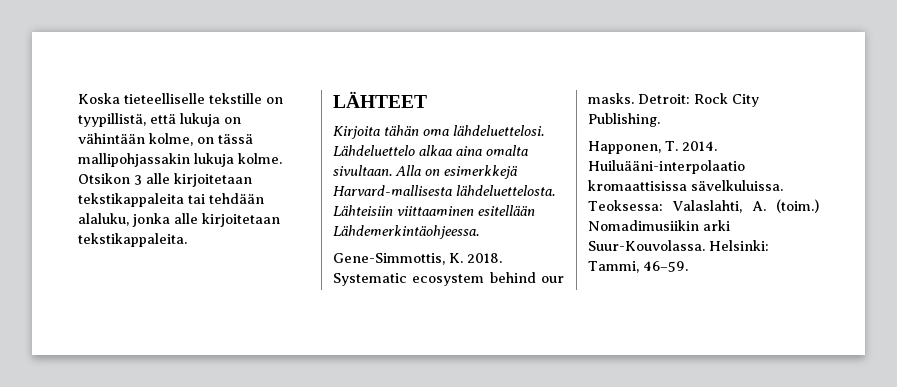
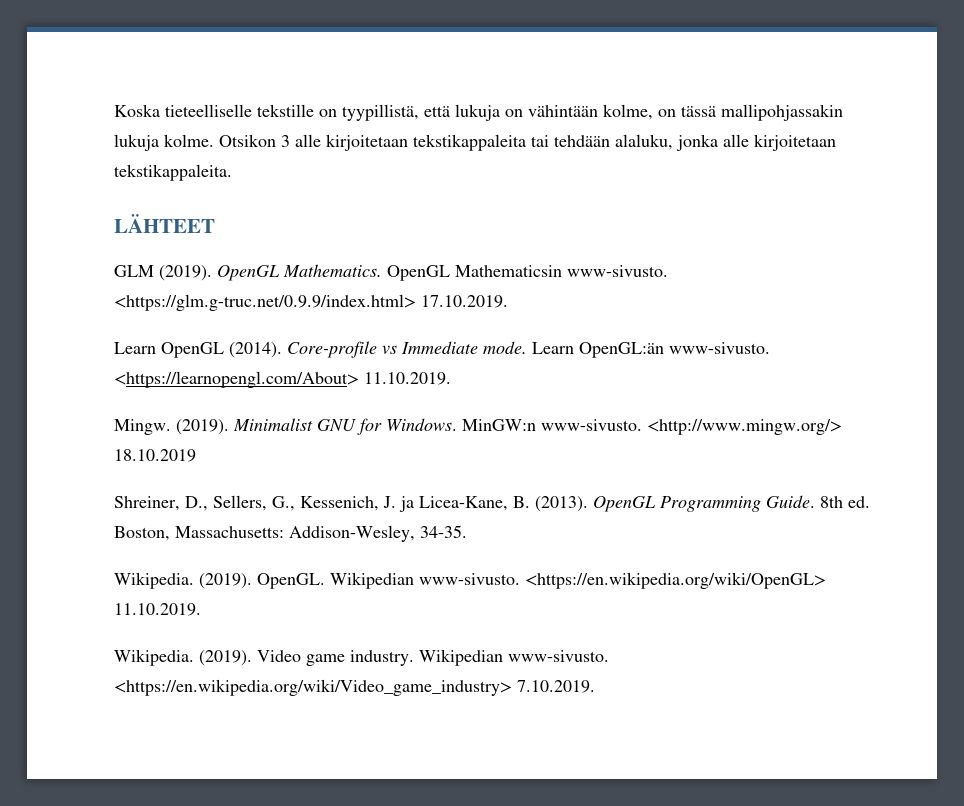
- Kirjoita tähän oma lähdeluettelosi. Lähdeluettelo alkaa aina omalta sivultaan. Alla on esimerkkejä Harvard-mallisesta lähdeluettelosta. Lähteisiin viittaaminen esitellään Lähdemerkintäohjeessa.
- Gene-Simmottis, K. 2018. Systematic ecosystem behind our masks. Detroit: Rock City Publishing.
- Happonen, T. 2014. Huiluääni-interpolaatio kromaattisissa sävelkuluissa. Teoksessa: Valaslahti, A. (toim.) Nomadimusiikin arki Suur-Kouvolassa. Helsinki: Tammi, 46–59.
+ GLM (2019). OpenGL Mathematics. OpenGL Mathematicsin www-sivusto. <https://glm.g-truc.net/0.9.9/index.html> 17.10.2019.
+ Learn OpenGL (2014). Core-profile vs Immediate mode. Learn OpenGL:än www-sivusto. <https://learnopengl.com/About> 11.10.2019.
+ Mingw. (2019). Minimalist GNU for Windows. MinGW:n www-sivusto. <http://www.mingw.org/> 18.10.2019
+ Shreiner, D., Sellers, G., Kessenich, J. ja Licea-Kane, B. (2013). OpenGL Programming Guide. 8th ed. Boston, Massachusetts: Addison-Wesley, 34-35.
+ Wikipedia. (2019). OpenGL. Wikipedian www-sivusto. <https://en.wikipedia.org/wiki/OpenGL> 11.10.2019.
+ Wikipedia. (2019). Video game industry. Wikipedian www-sivusto. <https://en.wikipedia.org/wiki/Video_game_industry> 7.10.2019.

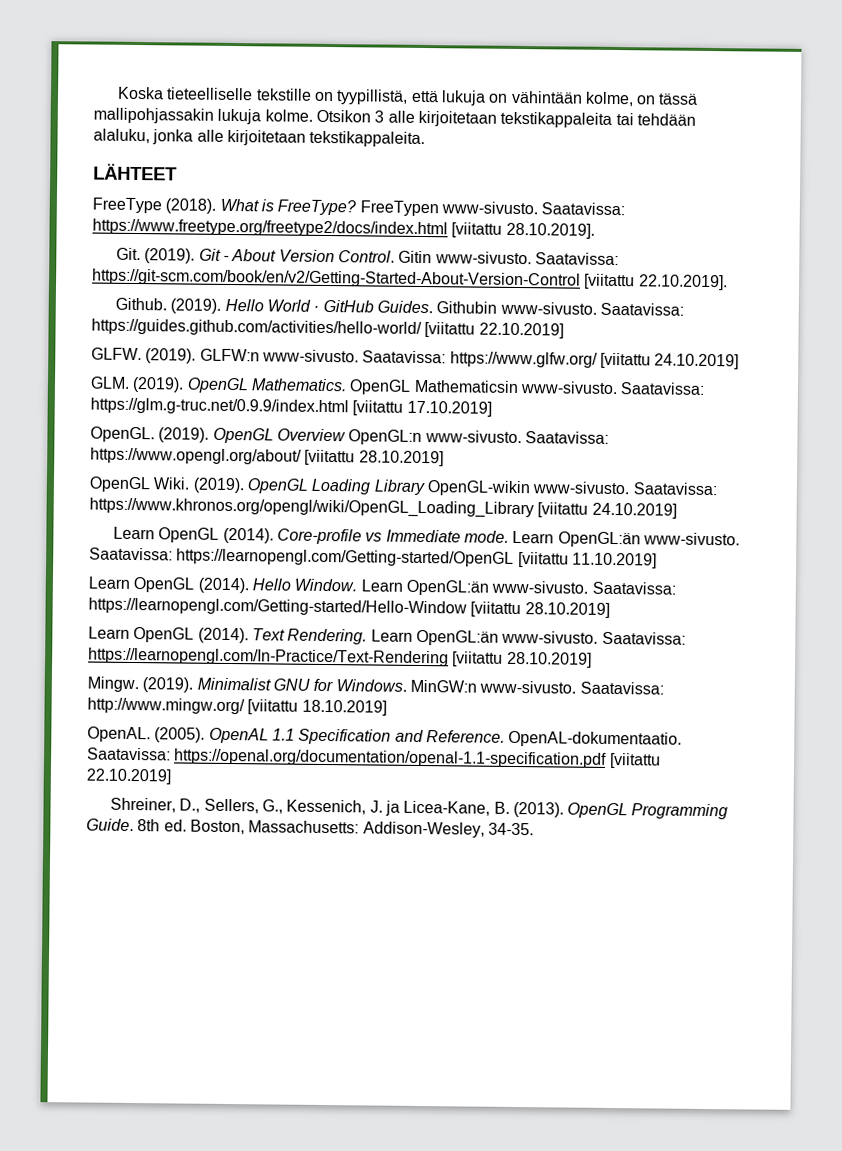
- GLM (2019).
+ FreeType (2018). What is FreeType? FreeTypen www-sivusto. Saatavissa: https://www.freetype.org/freetype2/docs/index.html [viitattu 28.10.2019].
+ Git. (2019). Git - About Version Control. Gitin www-sivusto. Saatavissa: https://git-scm.com/book/en/v2/Getting-Started-About-Version-Control [viitattu 22.10.2019].
+ Github. (2019). Hello World · GitHub Guides. Githubin www-sivusto. Saatavissa: https://guides.github.com/activities/hello-world/ [viitattu 22.10.2019]
+ GLFW. (2019). GLFW:n www-sivusto. Saatavissa: https://www.glfw.org/ [viitattu 24.10.2019]
+ GLM. (2019).
- <https://glm.g-truc.net/0.9.9/index.html> 17.10.2019.
+ Saatavissa: https://glm.g-truc.net/0.9.9/index.html [viitattu 17.10.2019]
+ OpenGL. (2019). OpenGL Overview OpenGL:n www-sivusto. Saatavissa: https://www.opengl.org/about/ [viitattu 28.10.2019]
+ OpenGL Wiki. (2019). OpenGL Loading Library OpenGL-wikin www-sivusto. Saatavissa: https://www.khronos.org/opengl/wiki/OpenGL_Loading_Library [viitattu 24.10.2019]
- <https://learnopengl.com/About> 11.10.2019.
+ Saatavissa: https://learnopengl.com/Getting-started/OpenGL [viitattu 11.10.2019]
+ Learn OpenGL (2014). Hello Window. Learn OpenGL:än www-sivusto. Saatavissa: https://learnopengl.com/Getting-started/Hello-Window [viitattu 28.10.2019]
+ Learn OpenGL (2014). Text Rendering. Learn OpenGL:än www-sivusto. Saatavissa: https://learnopengl.com/In-Practice/Text-Rendering [viitattu 28.10.2019]
- <http://www.mingw.org/> 18.10.2019
+ Saatavissa: http://www.mingw.org/ [viitattu 18.10.2019]
+ OpenAL. (2005). OpenAL 1.1 Specification and Reference. OpenAL-dokumentaatio. Saatavissa: https://openal.org/documentation/openal-1.1-specification.pdf [viitattu 22.10.2019]
- Wikipedia. (2019). OpenGL. Wikipedian www-sivusto. <https://en.wikipedia.org/wiki/OpenGL> 11.10.2019.
- Wikipedia. (2019). Video game industry. Wikipedian www-sivusto. <https://en.wikipedia.org/wiki/Video_game_industry> 7.10.2019.

